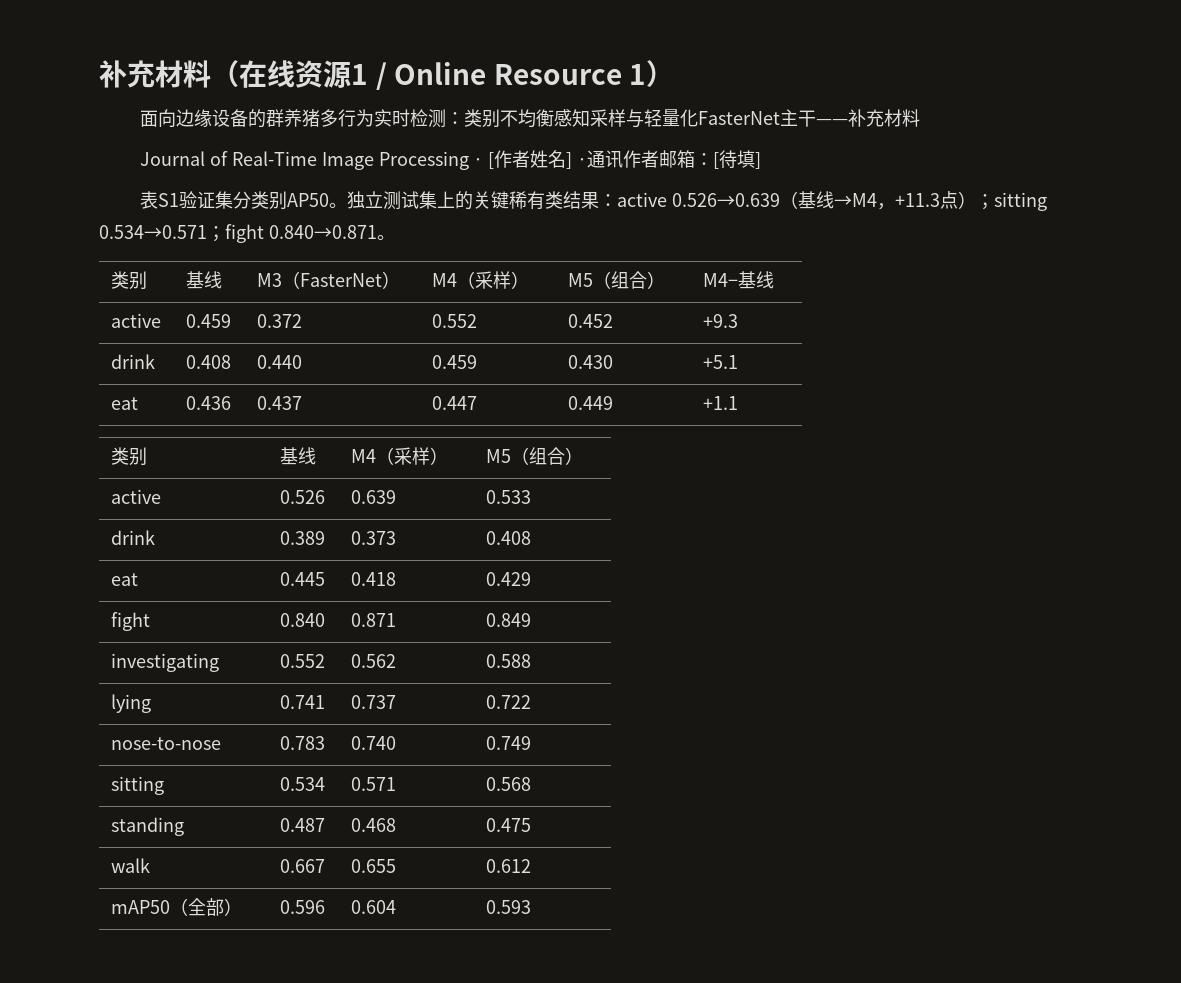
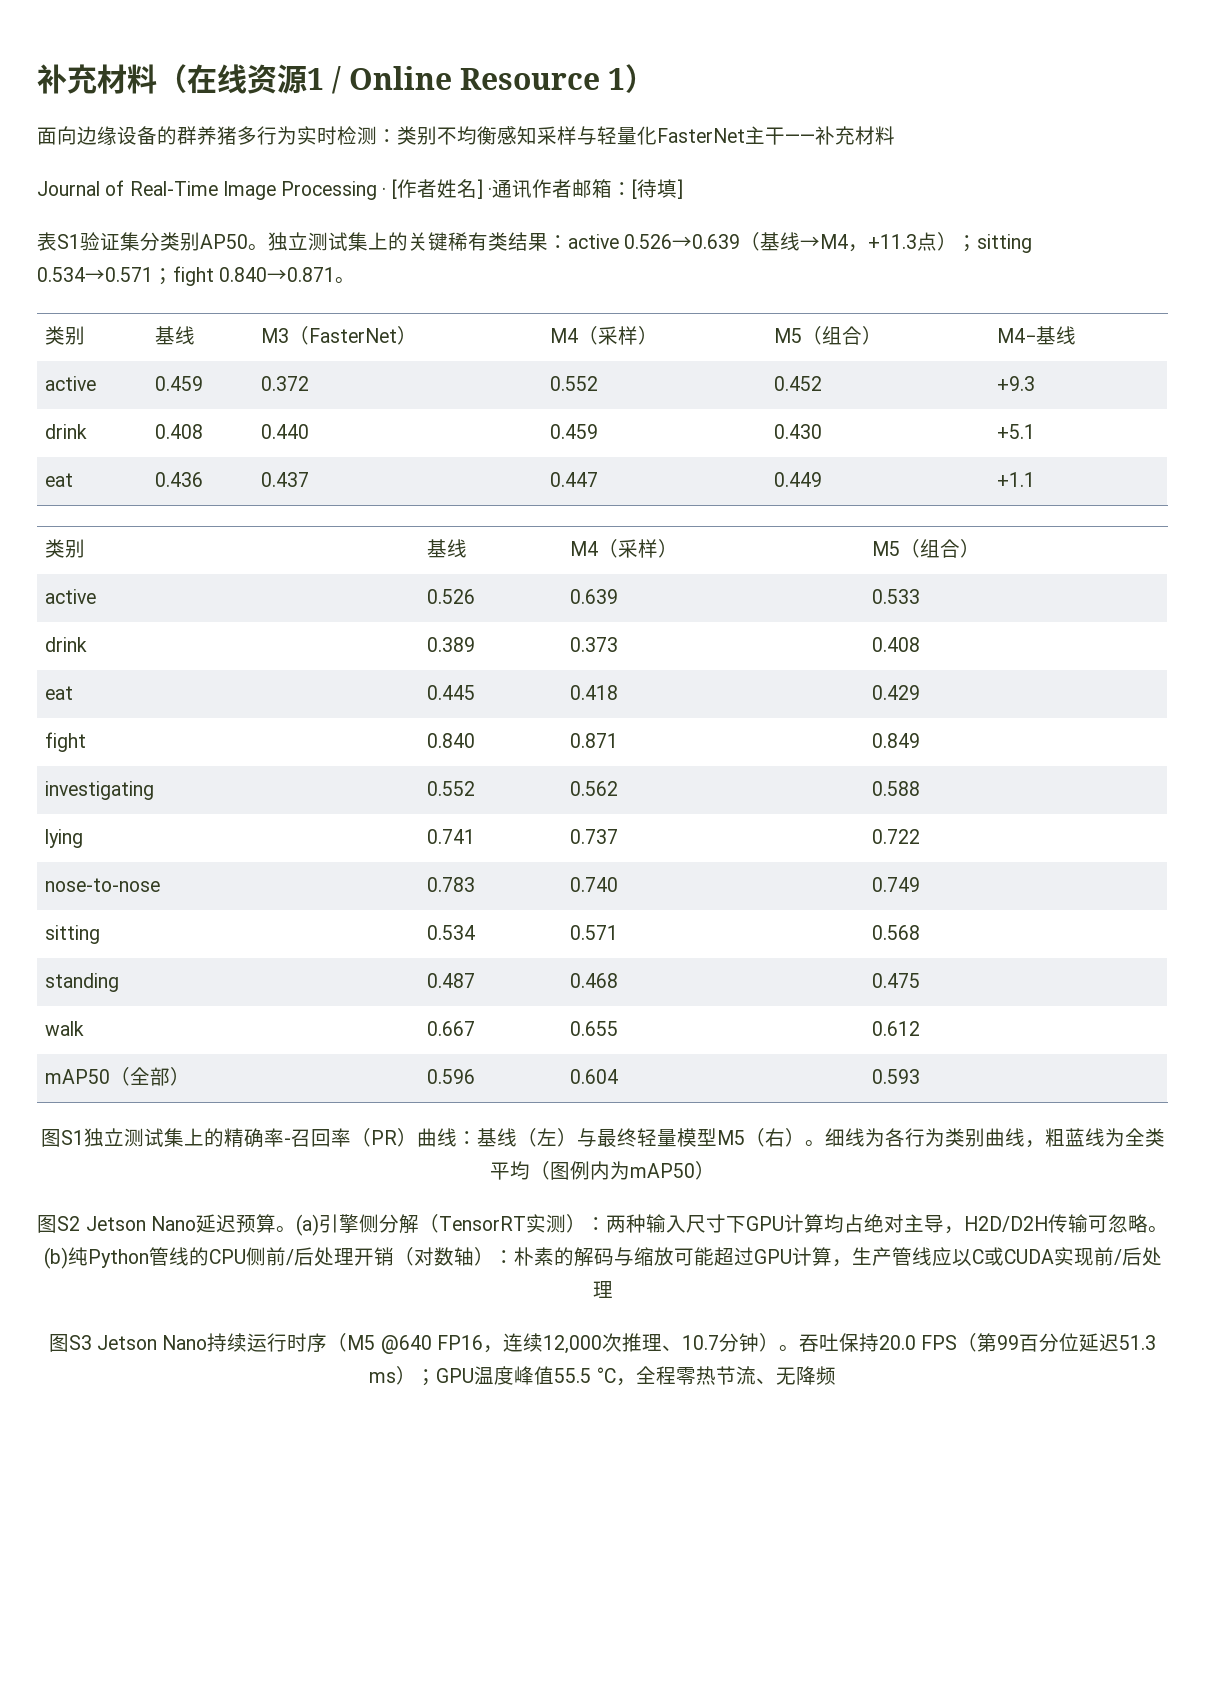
+ 图S1独立测试集上的精确率-召回率（PR）曲线：基线（左）与最终轻量模型M5（右）。细线为各行为类别曲线，粗蓝线为全类平均（图例内为mAP50）
+ 图S2 Jetson Nano延迟预算。(a)引擎侧分解（TensorRT实测）：两种输入尺寸下GPU计算均占绝对主导，H2D/D2H传输可忽略。(b)纯Python管线的CPU侧前/后处理开销（对数轴）：朴素的解码与缩放可能超过GPU计算，生产管线应以C或CUDA实现前/后处理
+ 图S3 Jetson Nano持续运行时序（M5 @640 FP16，连续12,000次推理、10.7分钟）。吞吐保持20.0 FPS（第99百分位延迟51.3 ms）；GPU温度峰值55.5 °C，全程零热节流、无降频

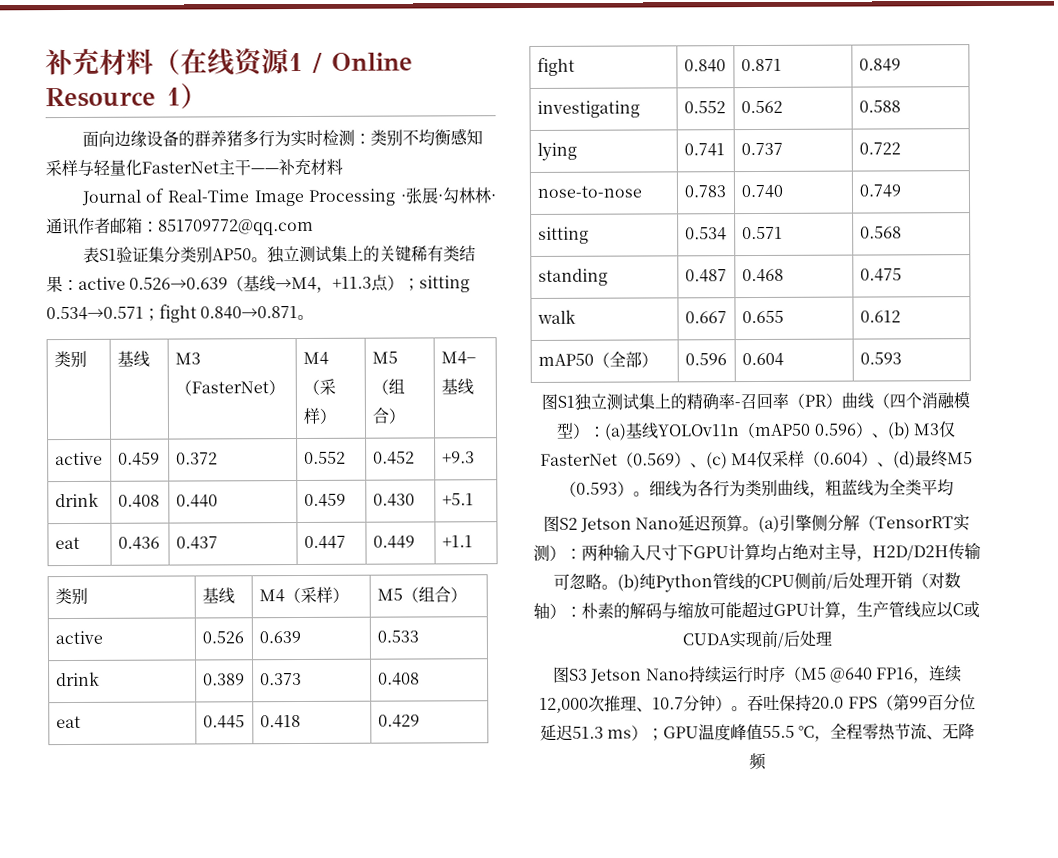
- Journal of Real-Time Image Processing · [作者姓名] ·通讯作者邮箱：[待填]
+ Journal of Real-Time Image Processing ·张展·勾林林·通讯作者邮箱：851709772@qq.com
- 图S1独立测试集上的精确率-召回率（PR）曲线：基线（左）与最终轻量模型M5（右）。
+ 图S1独立测试集上的精确率-召回率（PR）曲线（四个消融模型）：(a)基线YOLOv11n（mAP50 0.596）、(b) M3仅FasterNet（0.569）、(c) M4仅采样（0.604）、(d)最终M5（0.593）。
- 细线为各行为类别曲线，粗蓝线为全类平均（图例内为mAP50）
+ 细线为各行为类别曲线，粗蓝线为全类平均

